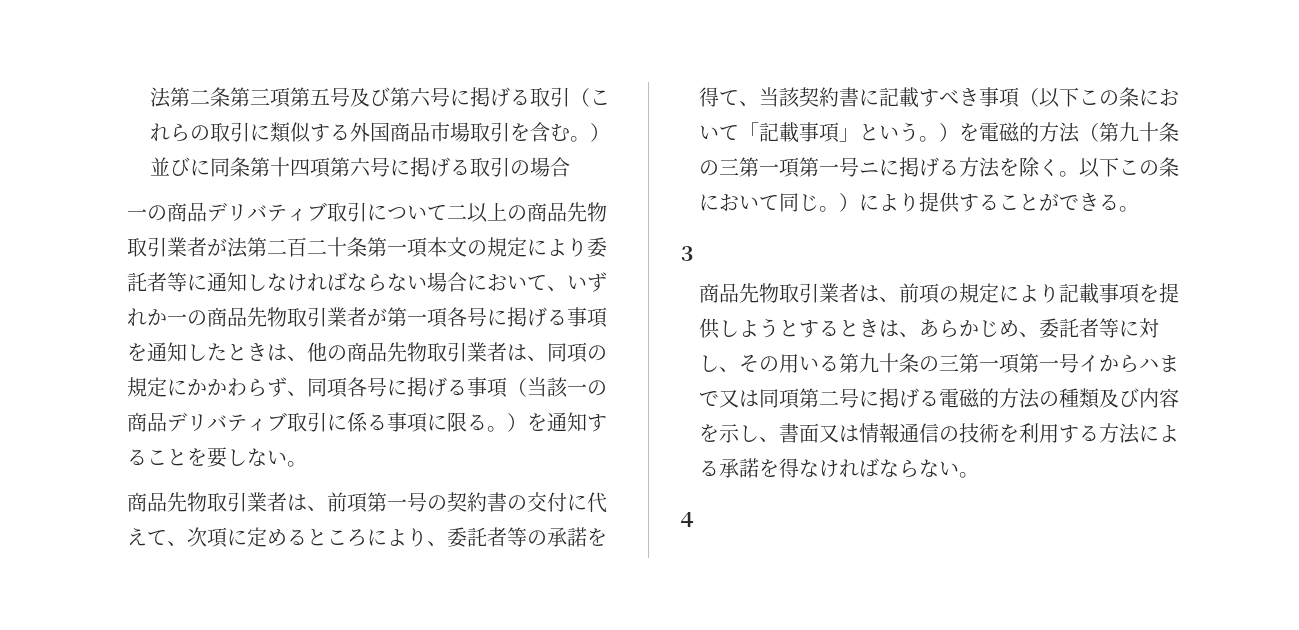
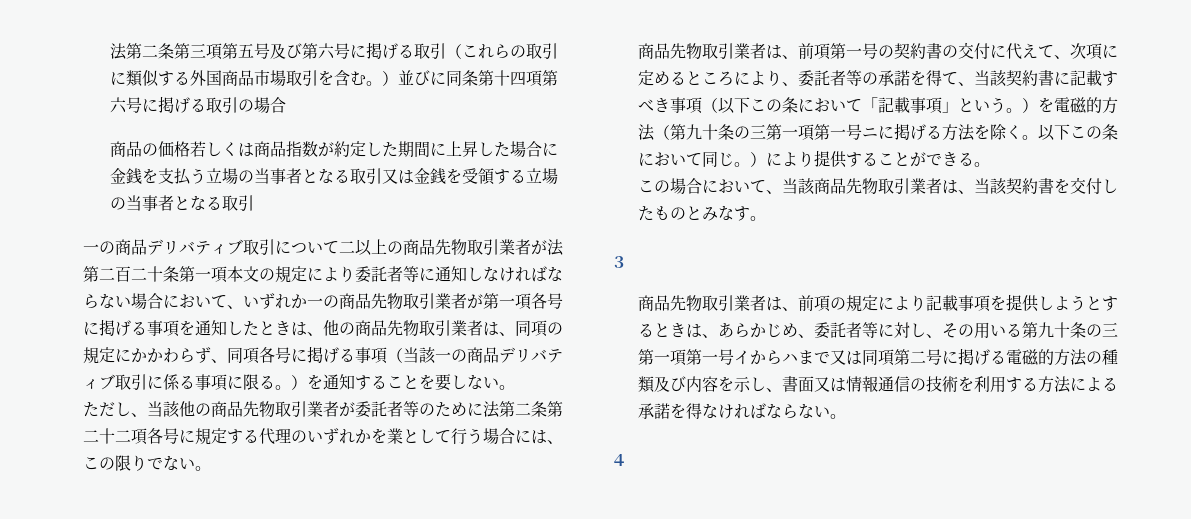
+ 商品の価格若しくは商品指数が約定した期間に上昇した場合に金銭を支払う立場の当事者となる取引又は金銭を受領する立場の当事者となる取引
+ ただし、当該他の商品先物取引業者が委託者等のために法第二条第二十二項各号に規定する代理のいずれかを業として行う場合には、この限りでない。
+ この場合において、当該商品先物取引業者は、当該契約書を交付したものとみなす。

